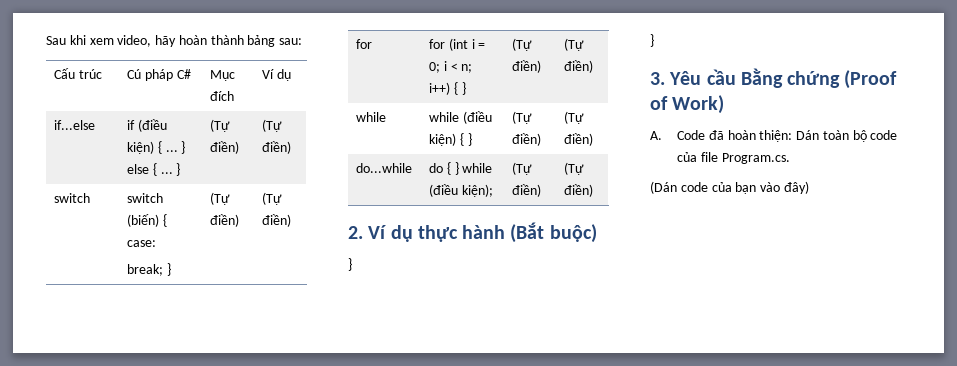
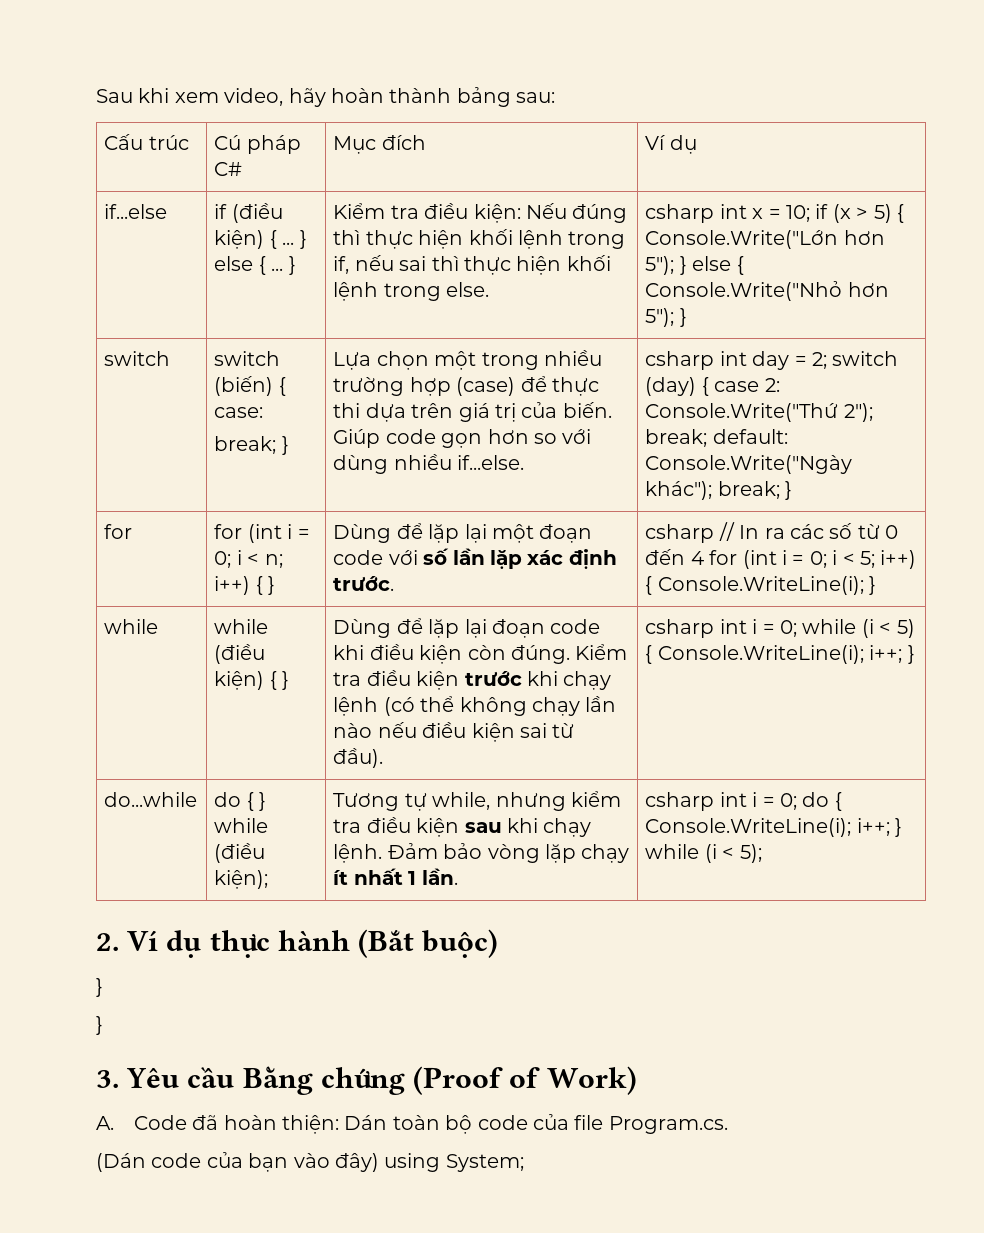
- } else { ... } | (Tự điền) | (Tự điền)
+ } else { ... } | Kiểm tra điều kiện: Nếu đúng thì thực hiện khối lệnh trong if, nếu sai thì thực hiện khối lệnh trong else. | csharp int x = 10; if (x > 5) { Console.Write("Lớn hơn 5"); } else { Console.Write("Nhỏ hơn 5"); }
- break; } | (Tự điền) | (Tự điền)
+ break; } | Lựa chọn một trong nhiều trường hợp (case) để thực thi dựa trên giá trị của biến. Giúp code gọn hơn so với dùng nhiều if...else. | csharp int day = 2; switch (day) { case 2: Console.Write("Thứ 2"); break; default: Console.Write("Ngày khác"); break; }
- for (int i = 0; i < n; i++) { } | (Tự điền) | (Tự điền)
+ for (int i = 0; i < n; i++) { } | Dùng để lặp lại một đoạn code với số lần lặp xác định trước. | csharp // In ra các số từ 0 đến 4 for (int i = 0; i < 5; i++) { Console.WriteLine(i); }
- while (điều kiện) { } | (Tự điền) | (Tự điền)
+ while (điều kiện) { } | Dùng để lặp lại đoạn code khi điều kiện còn đúng. Kiểm tra điều kiện trước khi chạy lệnh (có thể không chạy lần nào nếu điều kiện sai từ đầu). | csharp int i = 0; while (i < 5) { Console.WriteLine(i); i++; }
- do { } while (điều kiện); | (Tự điền) | (Tự điền)
+ do { } while (điều kiện); | Tương tự while, nhưng kiểm tra điều kiện sau khi chạy lệnh. Đảm bảo vòng lặp chạy ít nhất 1 lần. | csharp int i = 0; do { Console.WriteLine(i); i++; } while (i < 5);
- (Dán code của bạn vào đây)
+ (Dán code của bạn vào đây) using System;

